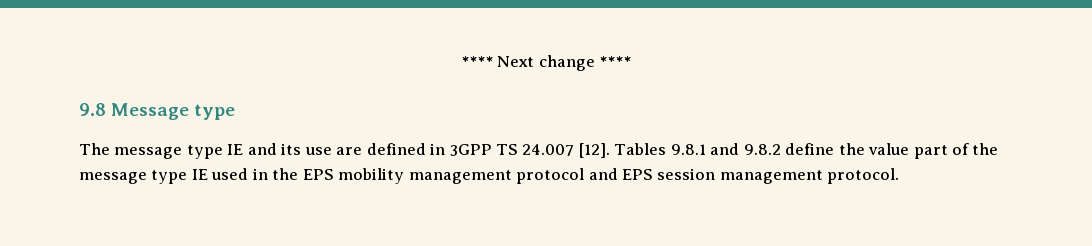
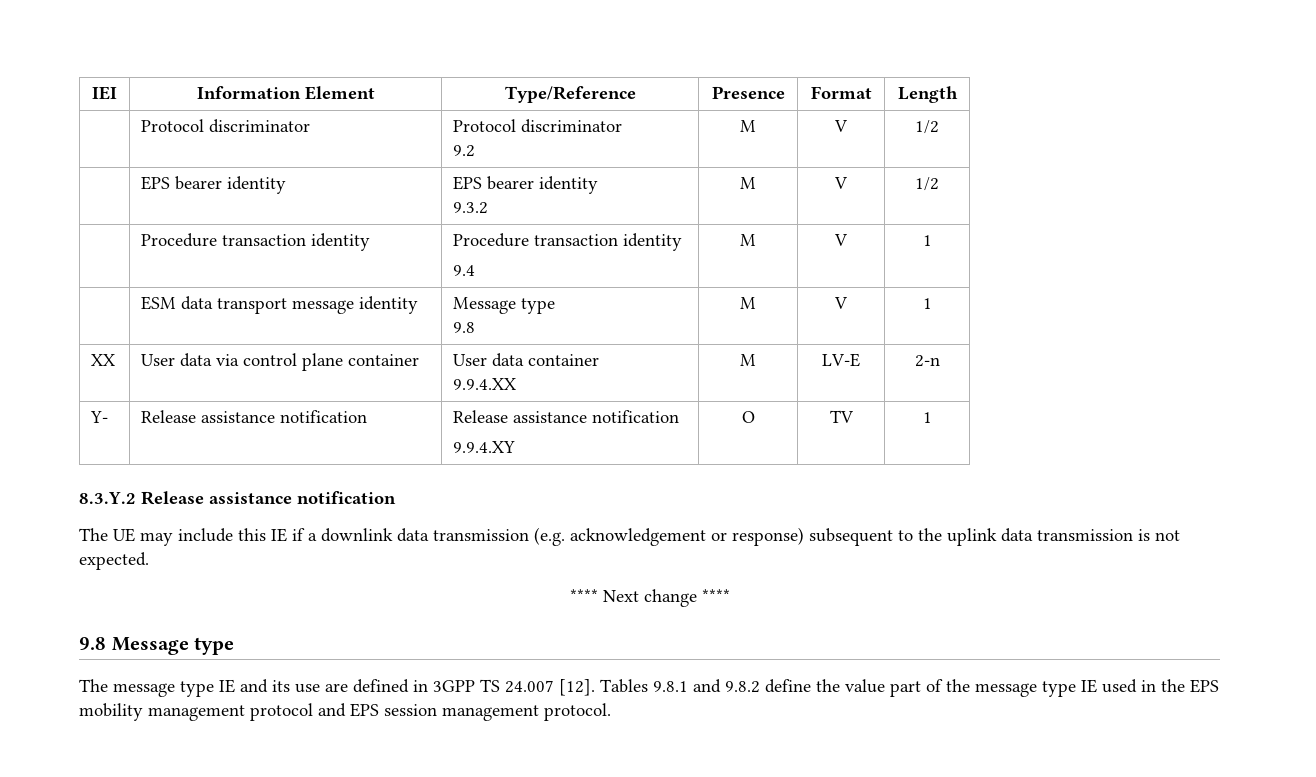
+ IEI | Information Element | Type/Reference | Presence | Format | Length
+ | Protocol discriminator | Protocol discriminator
+ 9.2 | M | V | 1/2
+ | EPS bearer identity | EPS bearer identity
+ 9.3.2 | M | V | 1/2
+ | Procedure transaction identity | Procedure transaction identity
+ 9.4 | M | V | 1
+ | ESM data transport message identity | Message type
+ 9.8 | M | V | 1
+ XX | User data via control plane container | User data container
+ 9.9.4.XX | M | LV-E | 2-n
+ Y- | Release assistance notification | Release assistance notification
+ 9.9.4.XY | O | TV | 1
+ 8.3.Y.2 Release assistance notification
+ The UE may include this IE if a downlink data transmission (e.g. acknowledgement or response) subsequent to the uplink data transmission is not expected.

